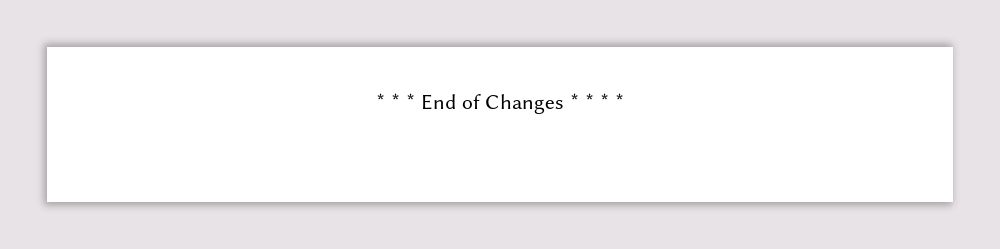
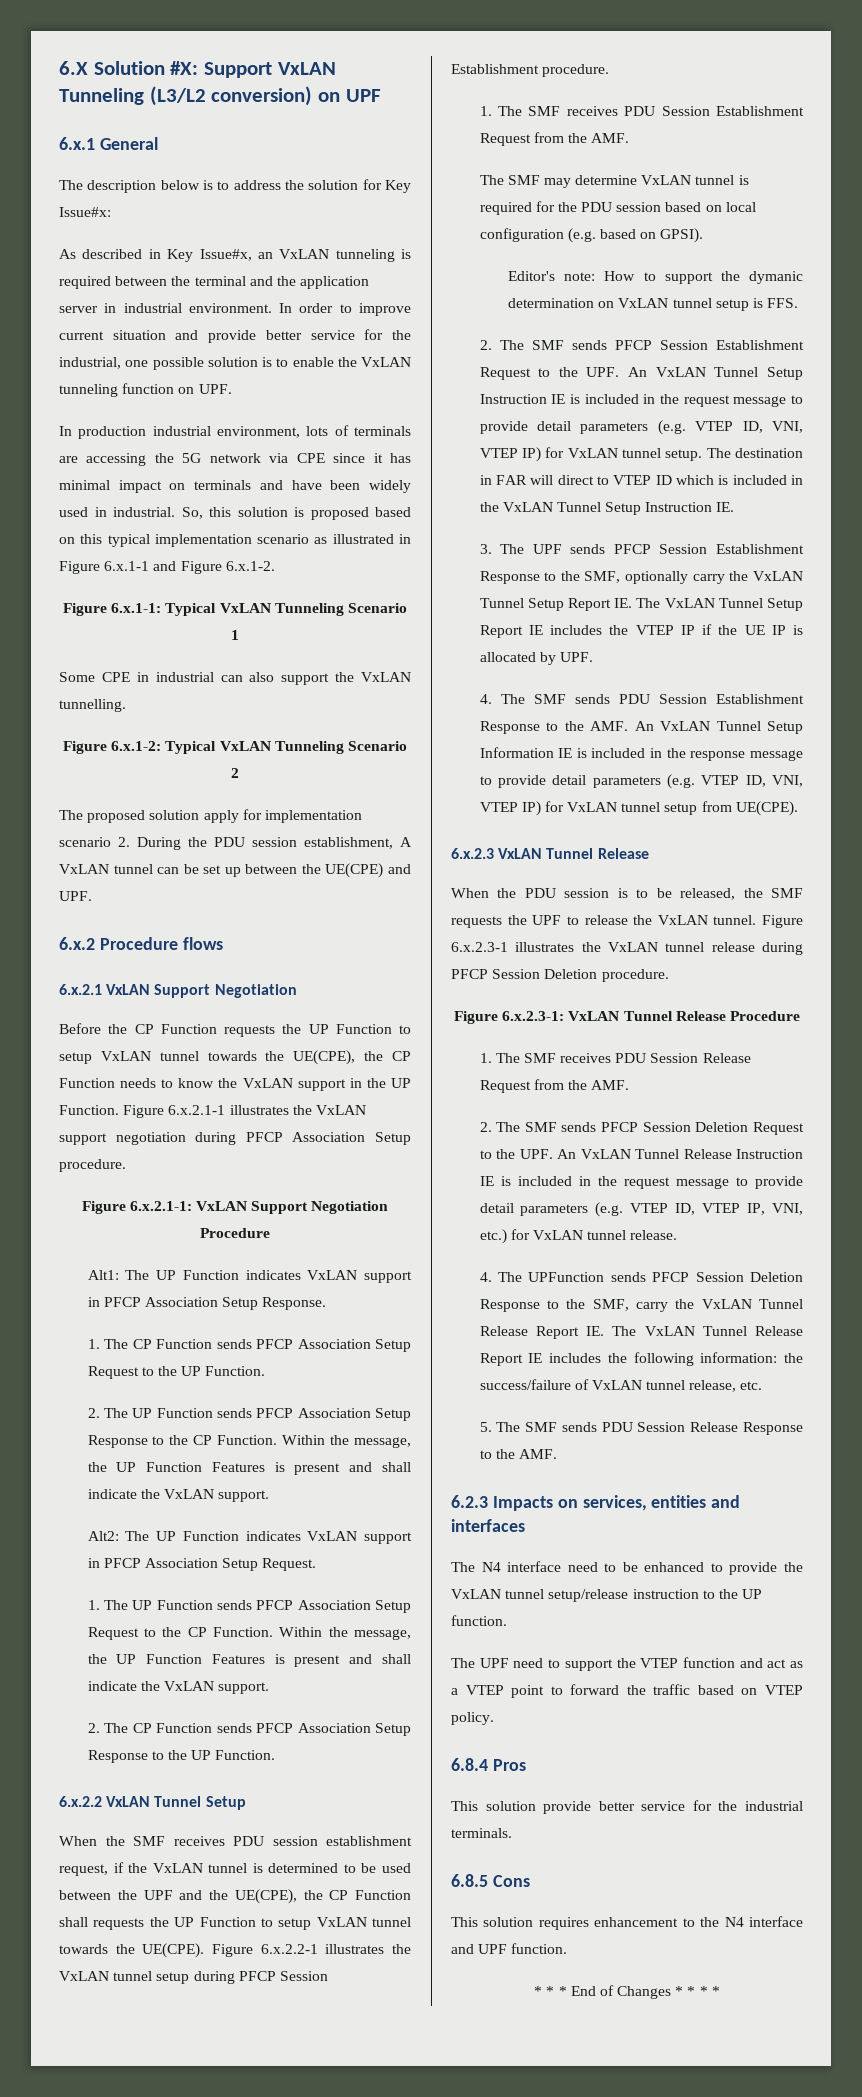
+ 6.X Solution #X: Support VxLAN Tunneling (L3/L2 conversion) on UPF
+ 6.x.1 General
+ The description below is to address the solution for Key Issue#x:
+ As described in Key Issue#x, an VxLAN tunneling is required between the terminal and the application server in industrial environment. In order to improve current situation and provide better service for the industrial, one possible solution is to enable the VxLAN tunneling function on UPF.
+ In production industrial environment, lots of terminals are accessing the 5G network via CPE since it has minimal impact on terminals and have been widely used in industrial. So, this solution is proposed based on this typical implementation scenario as illustrated in Figure 6.x.1-1 and Figure 6.x.1-2.
+ Figure 6.x.1-1: Typical VxLAN Tunneling Scenario 1
+ Some CPE in industrial can also support the VxLAN tunnelling.
+ Figure 6.x.1-2: Typical VxLAN Tunneling Scenario 2
+ The proposed solution apply for implementation scenario 2. During the PDU session establishment, A VxLAN tunnel can be set up between the UE(CPE) and UPF.
+ 6.x.2 Procedure flows
+ 6.x.2.1 VxLAN Support Negotiation
+ Before the CP Function requests the UP Function to setup VxLAN tunnel towards the UE(CPE), the CP Function needs to know the VxLAN support in the UP Function. Figure 6.x.2.1-1 illustrates the VxLAN support negotiation during PFCP Association Setup procedure.
+ Figure 6.x.2.1-1: VxLAN Support Negotiation Procedure
+ Alt1: The UP Function indicates VxLAN support in PFCP Association Setup Response.
+ 1. The CP Function sends PFCP Association Setup Request to the UP Function.
+ 2. The UP Function sends PFCP Association Setup Response to the CP Function. Within the message, the UP Function Features is present and shall indicate the VxLAN support.
+ Alt2: The UP Function indicates VxLAN support in PFCP Association Setup Request.
+ 1. The UP Function sends PFCP Association Setup Request to the CP Function. Within the message, the UP Function Features is present and shall indicate the VxLAN support.
+ 2. The CP Function sends PFCP Association Setup Response to the UP Function.
+ 6.x.2.2 VxLAN Tunnel Setup
+ When the SMF receives PDU session establishment request, if the VxLAN tunnel is determined to be used between the UPF and the UE(CPE), the CP Function shall requests the UP Function to setup VxLAN tunnel towards the UE(CPE). Figure 6.x.2.2-1 illustrates the VxLAN tunnel setup during PFCP Session Establishment procedure.
+ 1. The SMF receives PDU Session Establishment Request from the AMF.
+ The SMF may determine VxLAN tunnel is required for the PDU session based on local configuration (e.g. based on GPSI).
+ Editor's note: How to support the dymanic determination on VxLAN tunnel setup is FFS.
+ 2. The SMF sends PFCP Session Establishment Request to the UPF. An VxLAN Tunnel Setup Instruction IE is included in the request message to provide detail parameters (e.g. VTEP ID, VNI, VTEP IP) for VxLAN tunnel setup. The destination in FAR will direct to VTEP ID which is included in the VxLAN Tunnel Setup Instruction IE.
+ 3. The UPF sends PFCP Session Establishment Response to the SMF, optionally carry the VxLAN Tunnel Setup Report IE. The VxLAN Tunnel Setup Report IE includes the VTEP IP if the UE IP is allocated by UPF.
+ 4. The SMF sends PDU Session Establishment Response to the AMF. An VxLAN Tunnel Setup Information IE is included in the response message to provide detail parameters (e.g. VTEP ID, VNI, VTEP IP) for VxLAN tunnel setup from UE(CPE).
+ 6.x.2.3 VxLAN Tunnel Release
+ When the PDU session is to be released, the SMF requests the UPF to release the VxLAN tunnel. Figure 6.x.2.3-1 illustrates the VxLAN tunnel release during PFCP Session Deletion procedure.
+ Figure 6.x.2.3-1: VxLAN Tunnel Release Procedure
+ 1. The SMF receives PDU Session Release Request from the AMF.
+ 2. The SMF sends PFCP Session Deletion Request to the UPF. An VxLAN Tunnel Release Instruction IE is included in the request message to provide detail parameters (e.g. VTEP ID, VTEP IP, VNI, etc.) for VxLAN tunnel release.
+ 4. The UPFunction sends PFCP Session Deletion Response to the SMF, carry the VxLAN Tunnel Release Report IE. The VxLAN Tunnel Release Report IE includes the following information: the success/failure of VxLAN tunnel release, etc.
+ 5. The SMF sends PDU Session Release Response to the AMF.
+ 6.2.3 Impacts on services, entities and interfaces
+ The N4 interface need to be enhanced to provide the VxLAN tunnel setup/release instruction to the UP function.
+ The UPF need to support the VTEP function and act as a VTEP point to forward the traffic based on VTEP policy.
+ 6.8.4 Pros
+ This solution provide better service for the industrial terminals.
+ 6.8.5 Cons
+ This solution requires enhancement to the N4 interface and UPF function.

